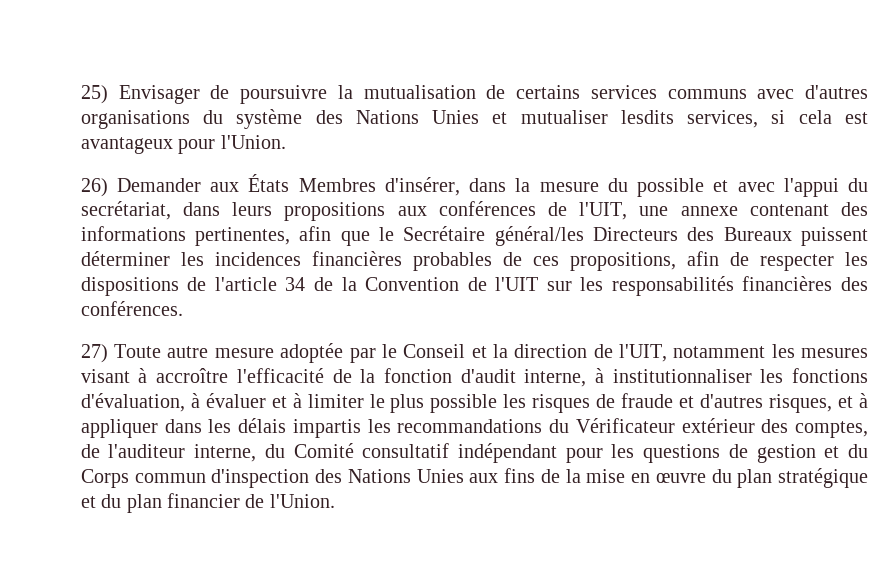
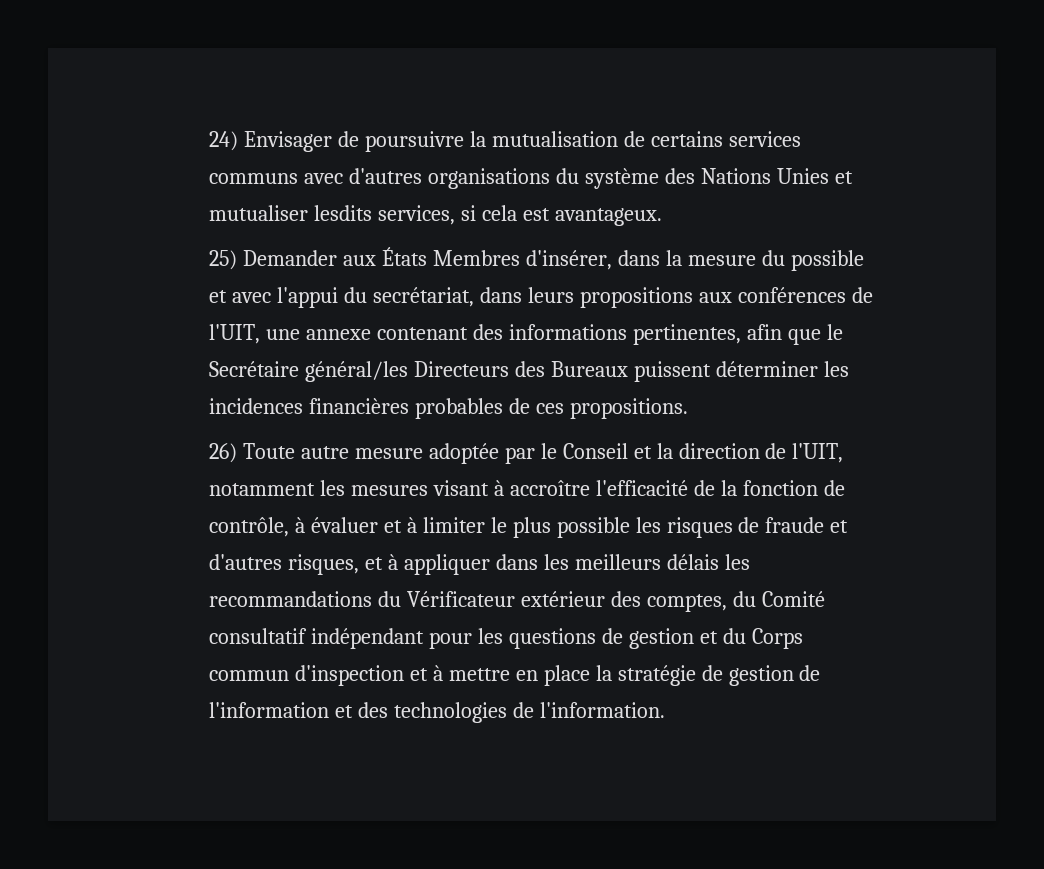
- 25) Envisager de poursuivre la mutualisation de certains services communs avec d'autres organisations du système des Nations Unies et mutualiser lesdits services, si cela est avantageux pour l'Union.
- 26) Demander aux États Membres d'insérer, dans la mesure du possible et avec l'appui du secrétariat, dans leurs propositions aux conférences de l'UIT, une annexe contenant des informations pertinentes, afin que le Secrétaire général/les Directeurs des Bureaux puissent déterminer les incidences financières probables de ces propositions, afin de respecter les dispositions de l'article 34 de la Convention de l'UIT sur les responsabilités financières des conférences.
- 27) Toute autre mesure adoptée par le Conseil et la direction de l'UIT, notamment les mesures visant à accroître l'efficacité de la fonction d'audit interne, à institutionnaliser les fonctions d'évaluation, à évaluer et à limiter le plus possible les risques de fraude et d'autres risques, et à appliquer dans les délais impartis les recommandations du Vérificateur extérieur des comptes, de l'auditeur interne, du Comité consultatif indépendant pour les questions de gestion et du Corps commun d'inspection des Nations Unies aux fins de la mise en œuvre du plan stratégique et du plan financier de l'Union.
+ 24) Envisager de poursuivre la mutualisation de certains services communs avec d'autres organisations du système des Nations Unies et mutualiser lesdits services, si cela est avantageux.
+ 25) Demander aux États Membres d'insérer, dans la mesure du possible et avec l'appui du secrétariat, dans leurs propositions aux conférences de l'UIT, une annexe contenant des informations pertinentes, afin que le Secrétaire général/les Directeurs des Bureaux puissent déterminer les incidences financières probables de ces propositions.
+ 26) Toute autre mesure adoptée par le Conseil et la direction de l'UIT, notamment les mesures visant à accroître l'efficacité de la fonction de contrôle, à évaluer et à limiter le plus possible les risques de fraude et d'autres risques, et à appliquer dans les meilleurs délais les recommandations du Vérificateur extérieur des comptes, du Comité consultatif indépendant pour les questions de gestion et du Corps commun d'inspection et à mettre en place la stratégie de gestion de l'information et des technologies de l'information.

